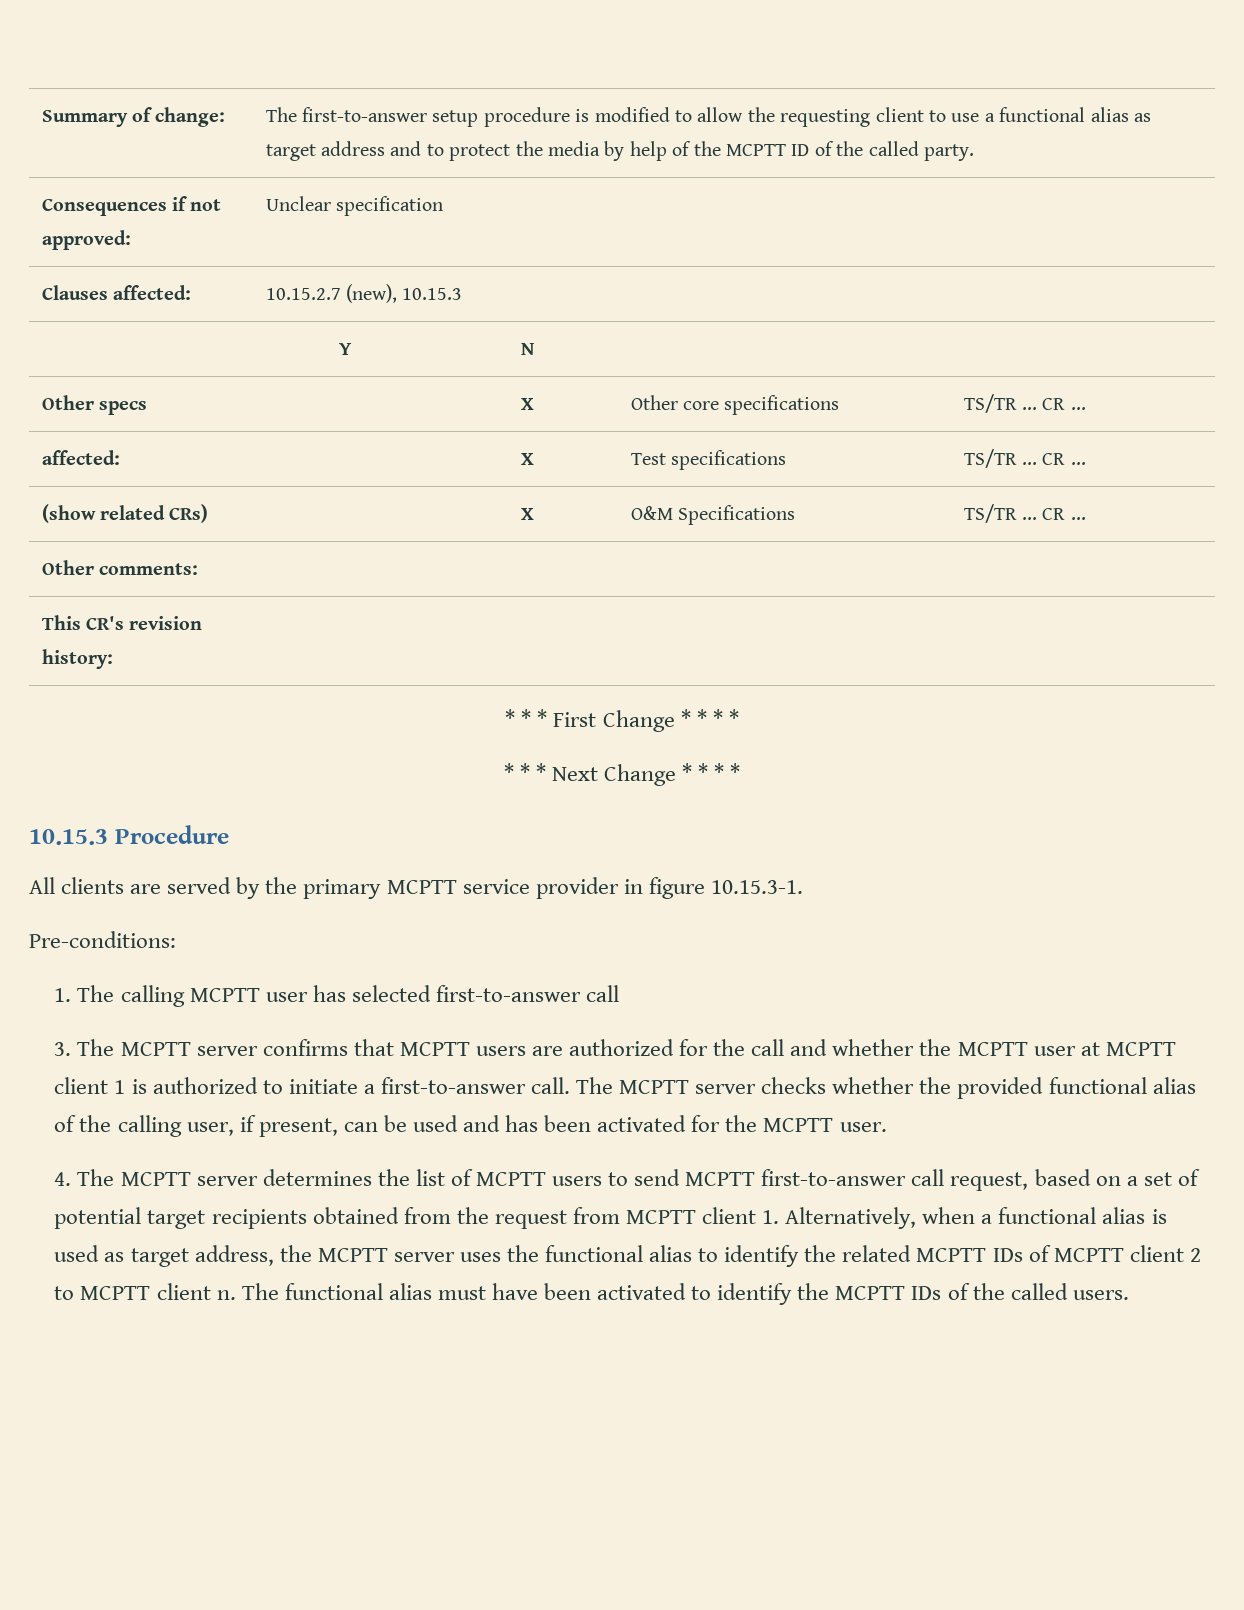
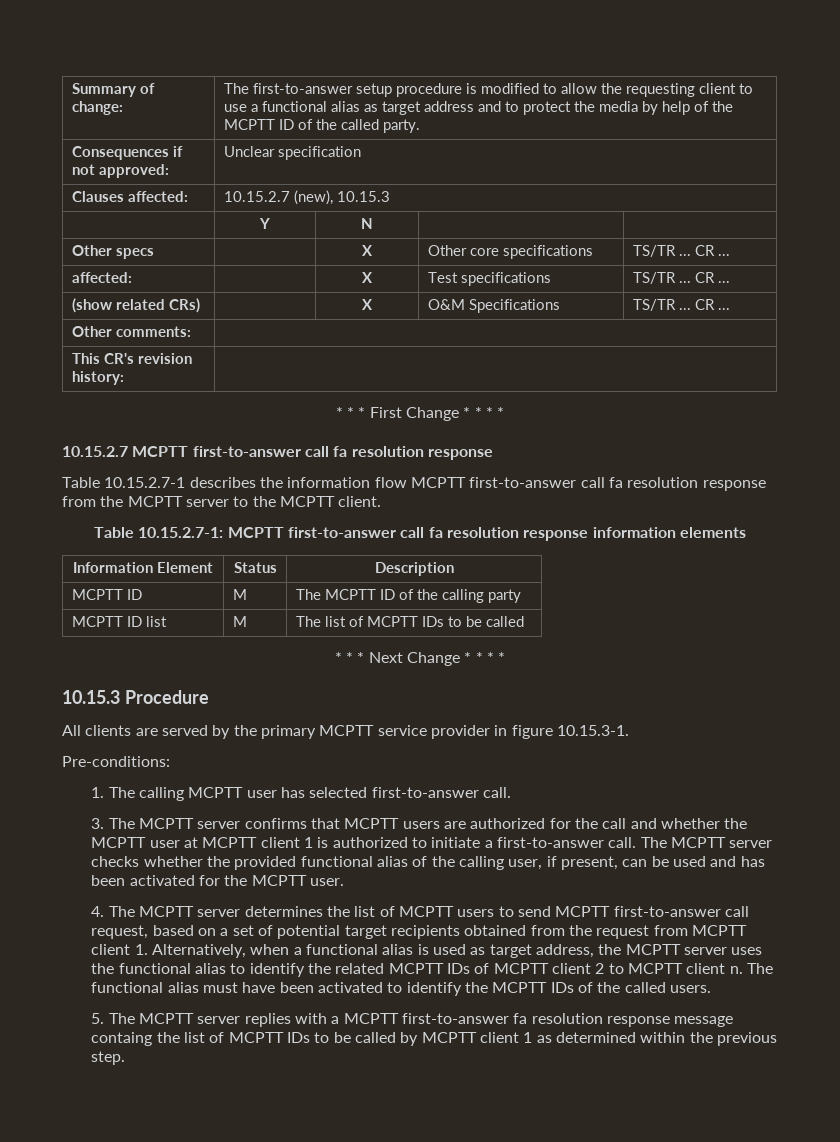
+ 10.15.2.7 MCPTT first-to-answer call fa resolution response
+ Table 10.15.2.7-1 describes the information flow MCPTT first-to-answer call fa resolution response from the MCPTT server to the MCPTT client.
+ Table 10.15.2.7-1: MCPTT first-to-answer call fa resolution response information elements
+ Information Element | Status | Description
+ MCPTT ID | M | The MCPTT ID of the calling party
+ MCPTT ID list | M | The list of MCPTT IDs to be called
- 1. The calling MCPTT user has selected first-to-answer call
+ 1. The calling MCPTT user has selected first-to-answer call.
+ 5. The MCPTT server replies with a MCPTT first-to-answer fa resolution response message containg the list of MCPTT IDs to be called by MCPTT client 1 as determined within the previous step.

